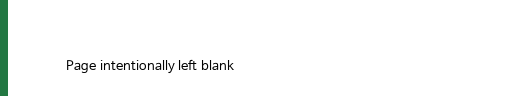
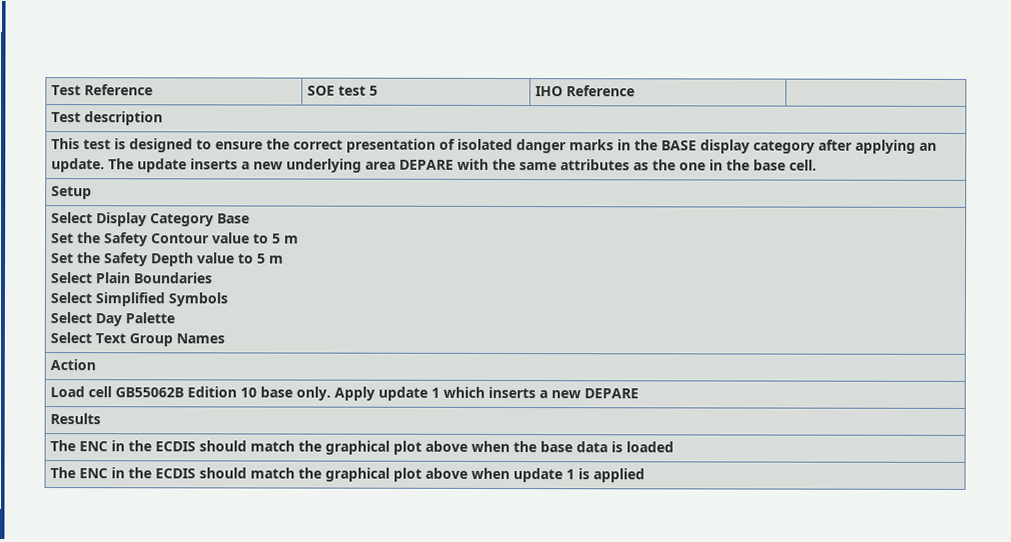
- Page intentionally left blank
+ Test Reference | SOE test 5 | IHO Reference |
+ Test description
+ This test is designed to ensure the correct presentation of isolated danger marks in the BASE display category after applying an update. The update inserts a new underlying area DEPARE with the same attributes as the one in the base cell.
+ Setup
+ Select Display Category Base
+ Set the Safety Contour value to 5 m
+ Set the Safety Depth value to 5 m
+ Select Plain Boundaries
+ Select Simplified Symbols
+ Select Day Palette
+ Select Text Group Names
+ Action
+ Load cell GB55062B Edition 10 base only. Apply update 1 which inserts a new DEPARE
+ Results
+ The ENC in the ECDIS should match the graphical plot above when the base data is loaded
+ The ENC in the ECDIS should match the graphical plot above when update 1 is applied

